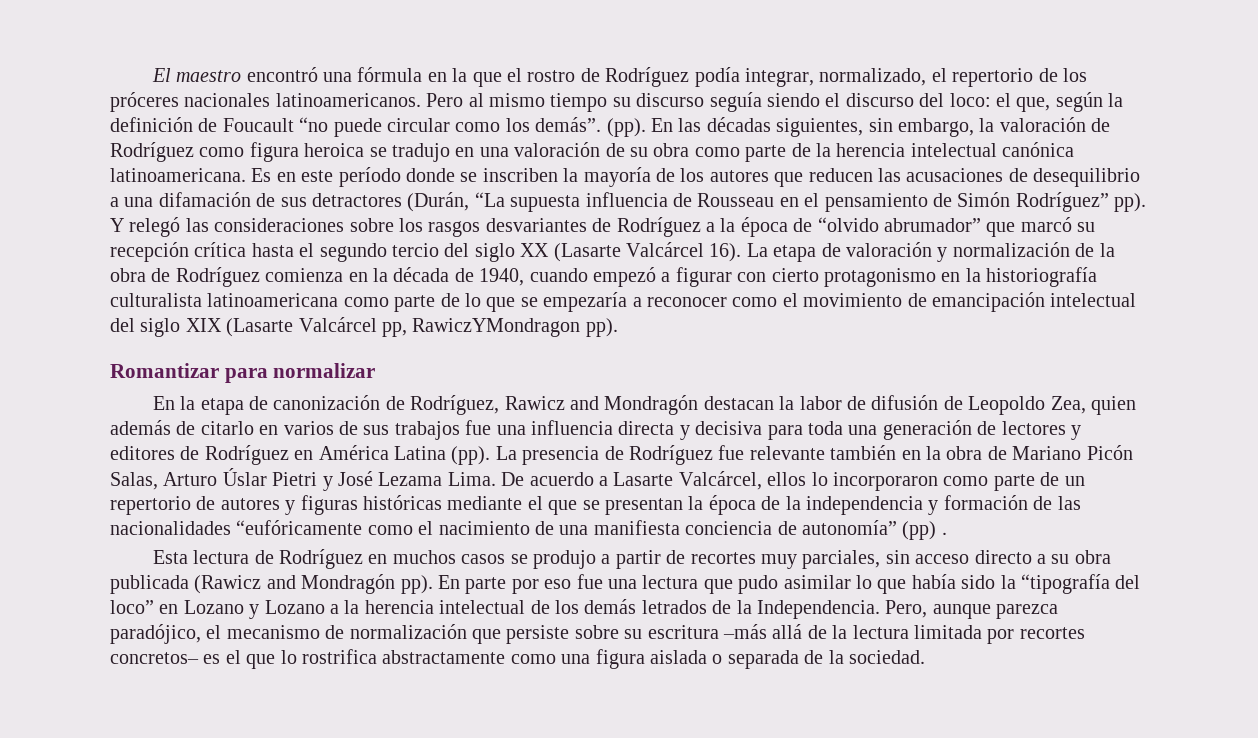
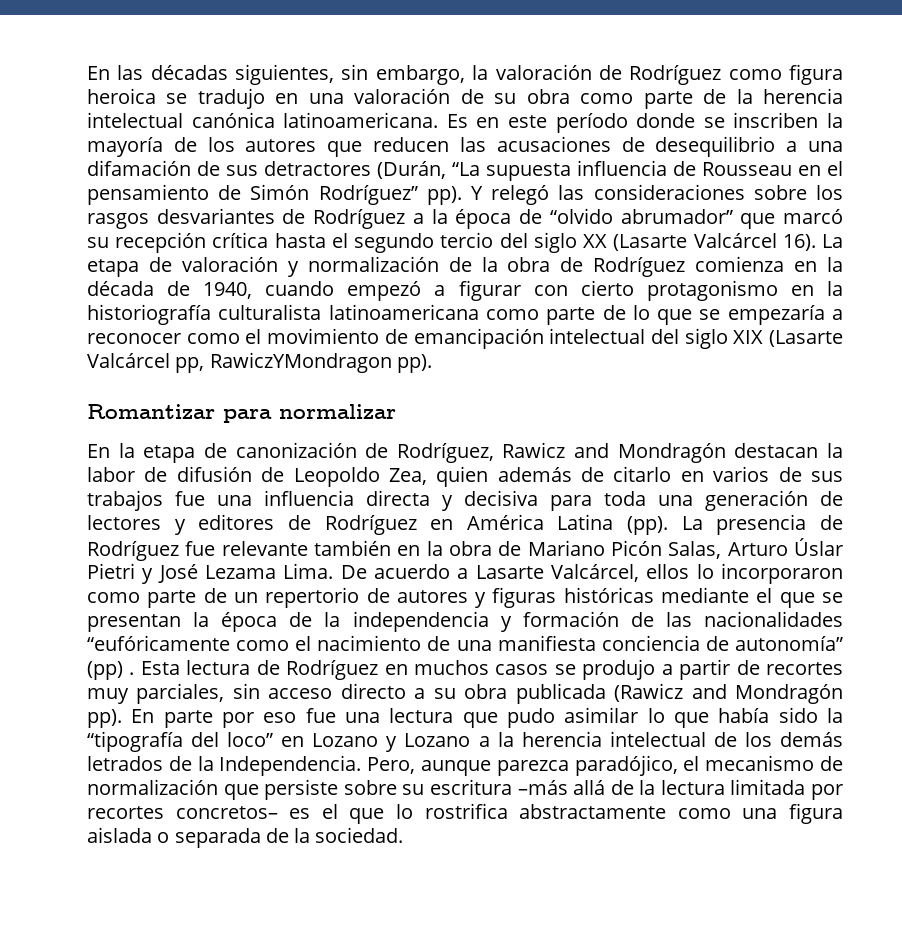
- El maestro encontró una fórmula en la que el rostro de Rodríguez podía integrar, normalizado, el repertorio de los próceres nacionales latinoamericanos. Pero al mismo tiempo su discurso seguía siendo el discurso del loco: el que, según la definición de Foucault “no puede circular como los demás”. (pp).
- De acuerdo a Lasarte Valcárcel, ellos lo incorporaron como parte de un repertorio de autores y figuras históricas mediante el que se presentan la época de la independencia y formación de las nacionalidades “eufóricamente como el nacimiento de una manifiesta conciencia de autonomía” (pp) .
- Esta lectura de Rodríguez en muchos casos se produjo a partir de recortes muy parciales, sin acceso directo a su obra publicada (Rawicz and Mondragón pp).
+ De acuerdo a Lasarte Valcárcel, ellos lo incorporaron como parte de un repertorio de autores y figuras históricas mediante el que se presentan la época de la independencia y formación de las nacionalidades “eufóricamente como el nacimiento de una manifiesta conciencia de autonomía” (pp) . Esta lectura de Rodríguez en muchos casos se produjo a partir de recortes muy parciales, sin acceso directo a su obra publicada (Rawicz and Mondragón pp).

